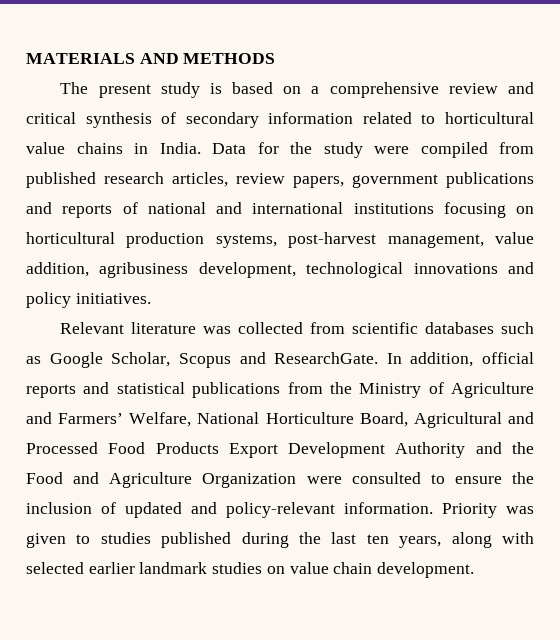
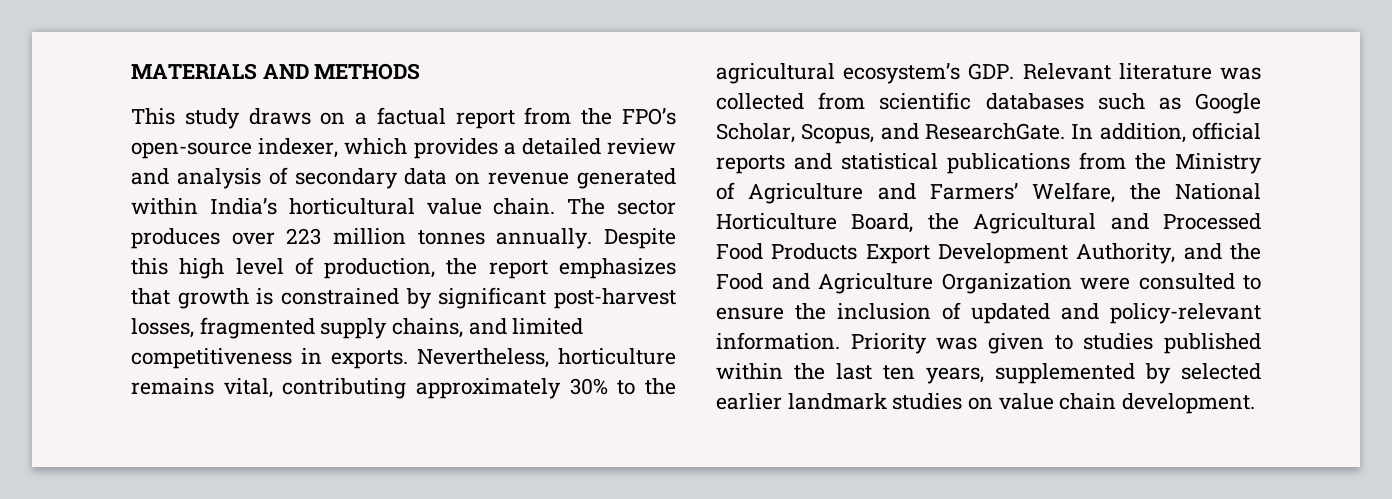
- The present study is based on a comprehensive review and critical synthesis of secondary information related to horticultural value chains in India. Data for the study were compiled from published research articles, review papers, government publications and reports of national and international institutions focusing on horticultural production systems, post-harvest management, value addition, agribusiness development, technological innovations and policy initiatives.
- Relevant literature was collected from scientific databases such as Google Scholar, Scopus and ResearchGate.
+ This study draws on a factual report from the FPO’s open-source indexer, which provides a detailed review and analysis of secondary data on revenue generated within India’s horticultural value chain. The sector produces over 223 million tonnes annually. Despite this high level of production, the report emphasizes that growth is constrained by significant post-harvest losses, fragmented supply chains, and limited competitiveness in exports. Nevertheless, horticulture remains vital, contributing approximately 30% to the agricultural ecosystem’s GDP. Relevant literature was collected from scientific databases such as Google Scholar, Scopus, and ResearchGate.
- In addition, official reports and statistical publications from the Ministry of Agriculture and Farmers’ Welfare, National Horticulture Board, Agricultural and Processed Food Products Export Development Authority and the Food and Agriculture Organization were consulted to ensure the inclusion of updated and policy-relevant information.
+ In addition, official reports and statistical publications from the Ministry of Agriculture and Farmers’ Welfare, the National Horticulture Board, the Agricultural and Processed Food Products Export Development Authority, and the Food and Agriculture Organization were consulted to ensure the inclusion of updated and policy-relevant information.
- Priority was given to studies published during the last ten years, along with selected earlier landmark studies on value chain development.
+ Priority was given to studies published within the last ten years, supplemented by selected earlier landmark studies on value chain development.

